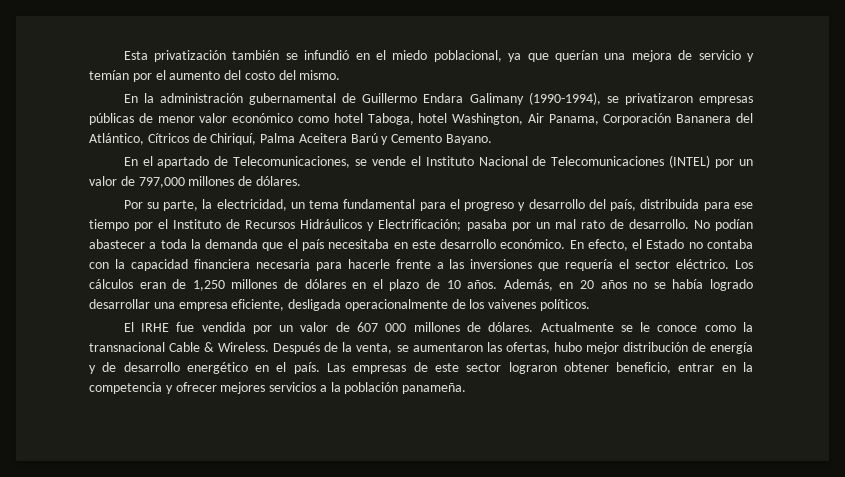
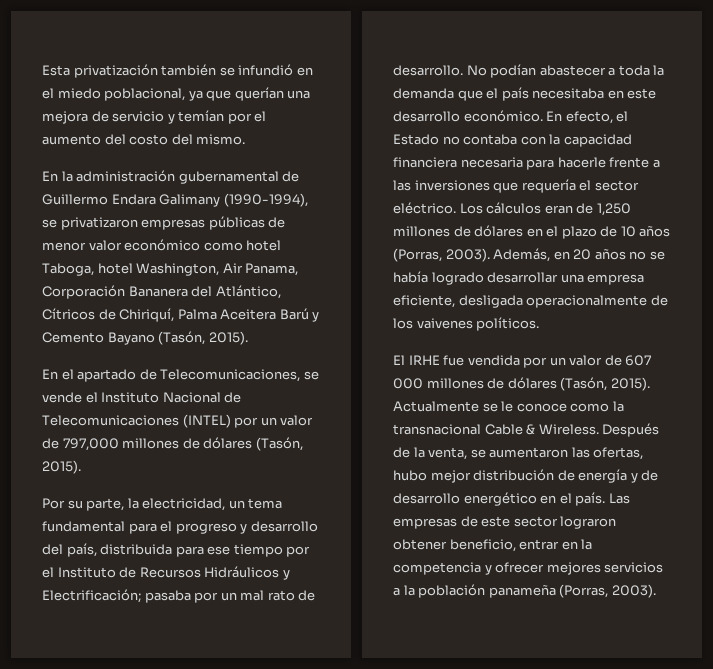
- En la administración gubernamental de Guillermo Endara Galimany (1990-1994), se privatizaron empresas públicas de menor valor económico como hotel Taboga, hotel Washington, Air Panama, Corporación Bananera del Atlántico, Cítricos de Chiriquí, Palma Aceitera Barú y Cemento Bayano.
+ En la administración gubernamental de Guillermo Endara Galimany (1990-1994), se privatizaron empresas públicas de menor valor económico como hotel Taboga, hotel Washington, Air Panama, Corporación Bananera del Atlántico, Cítricos de Chiriquí, Palma Aceitera Barú y Cemento Bayano (Tasón, 2015).
- En el apartado de Telecomunicaciones, se vende el Instituto Nacional de Telecomunicaciones (INTEL) por un valor de 797,000 millones de dólares.
+ En el apartado de Telecomunicaciones, se vende el Instituto Nacional de Telecomunicaciones (INTEL) por un valor de 797,000 millones de dólares (Tasón, 2015).
- Los cálculos eran de 1,250 millones de dólares en el plazo de 10 años.
+ Los cálculos eran de 1,250 millones de dólares en el plazo de 10 años (Porras, 2003).
- El IRHE fue vendida por un valor de 607 000 millones de dólares.
+ El IRHE fue vendida por un valor de 607 000 millones de dólares (Tasón, 2015).
- Las empresas de este sector lograron obtener beneficio, entrar en la competencia y ofrecer mejores servicios a la población panameña.
+ Las empresas de este sector lograron obtener beneficio, entrar en la competencia y ofrecer mejores servicios a la población panameña (Porras, 2003).

